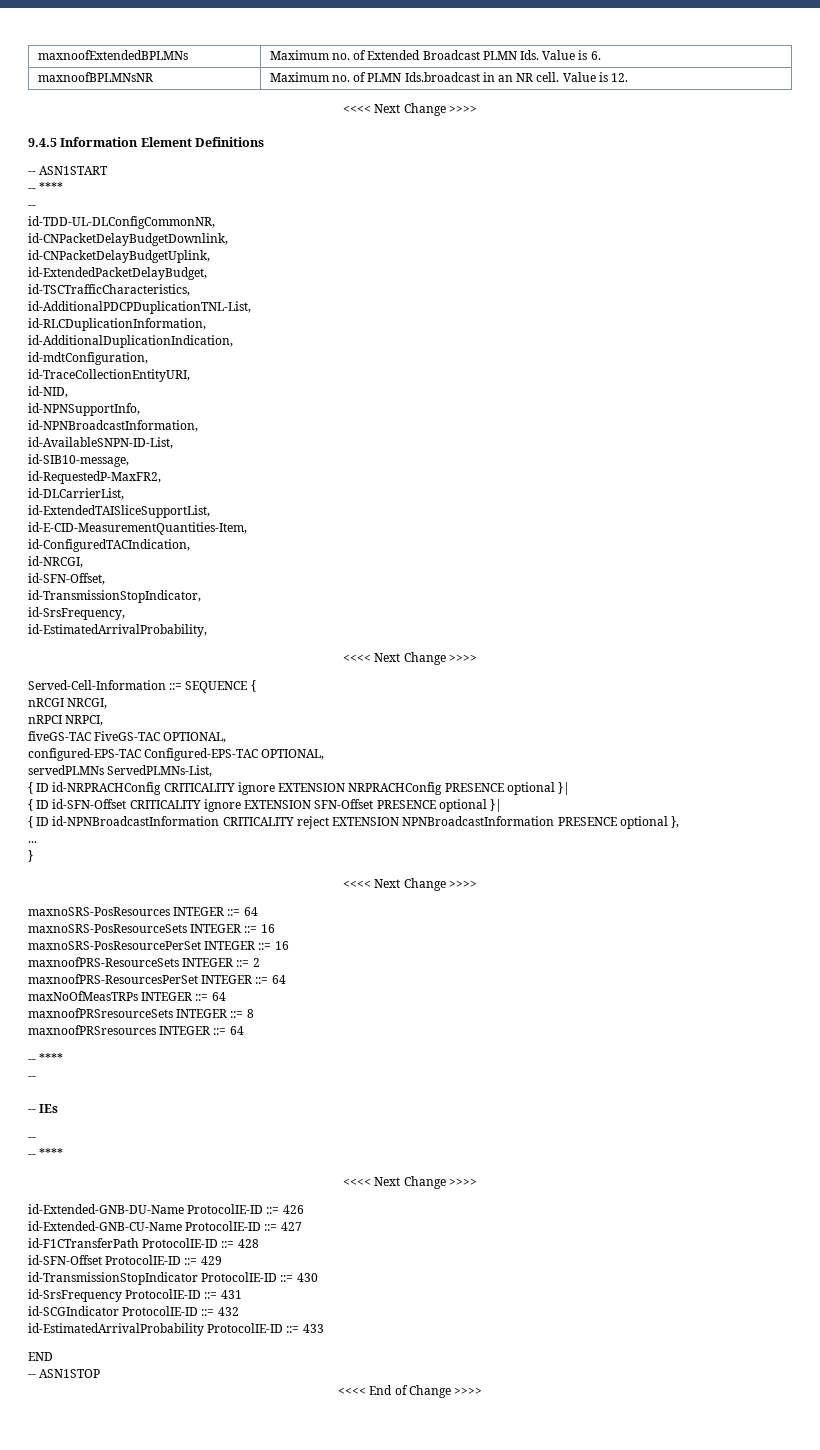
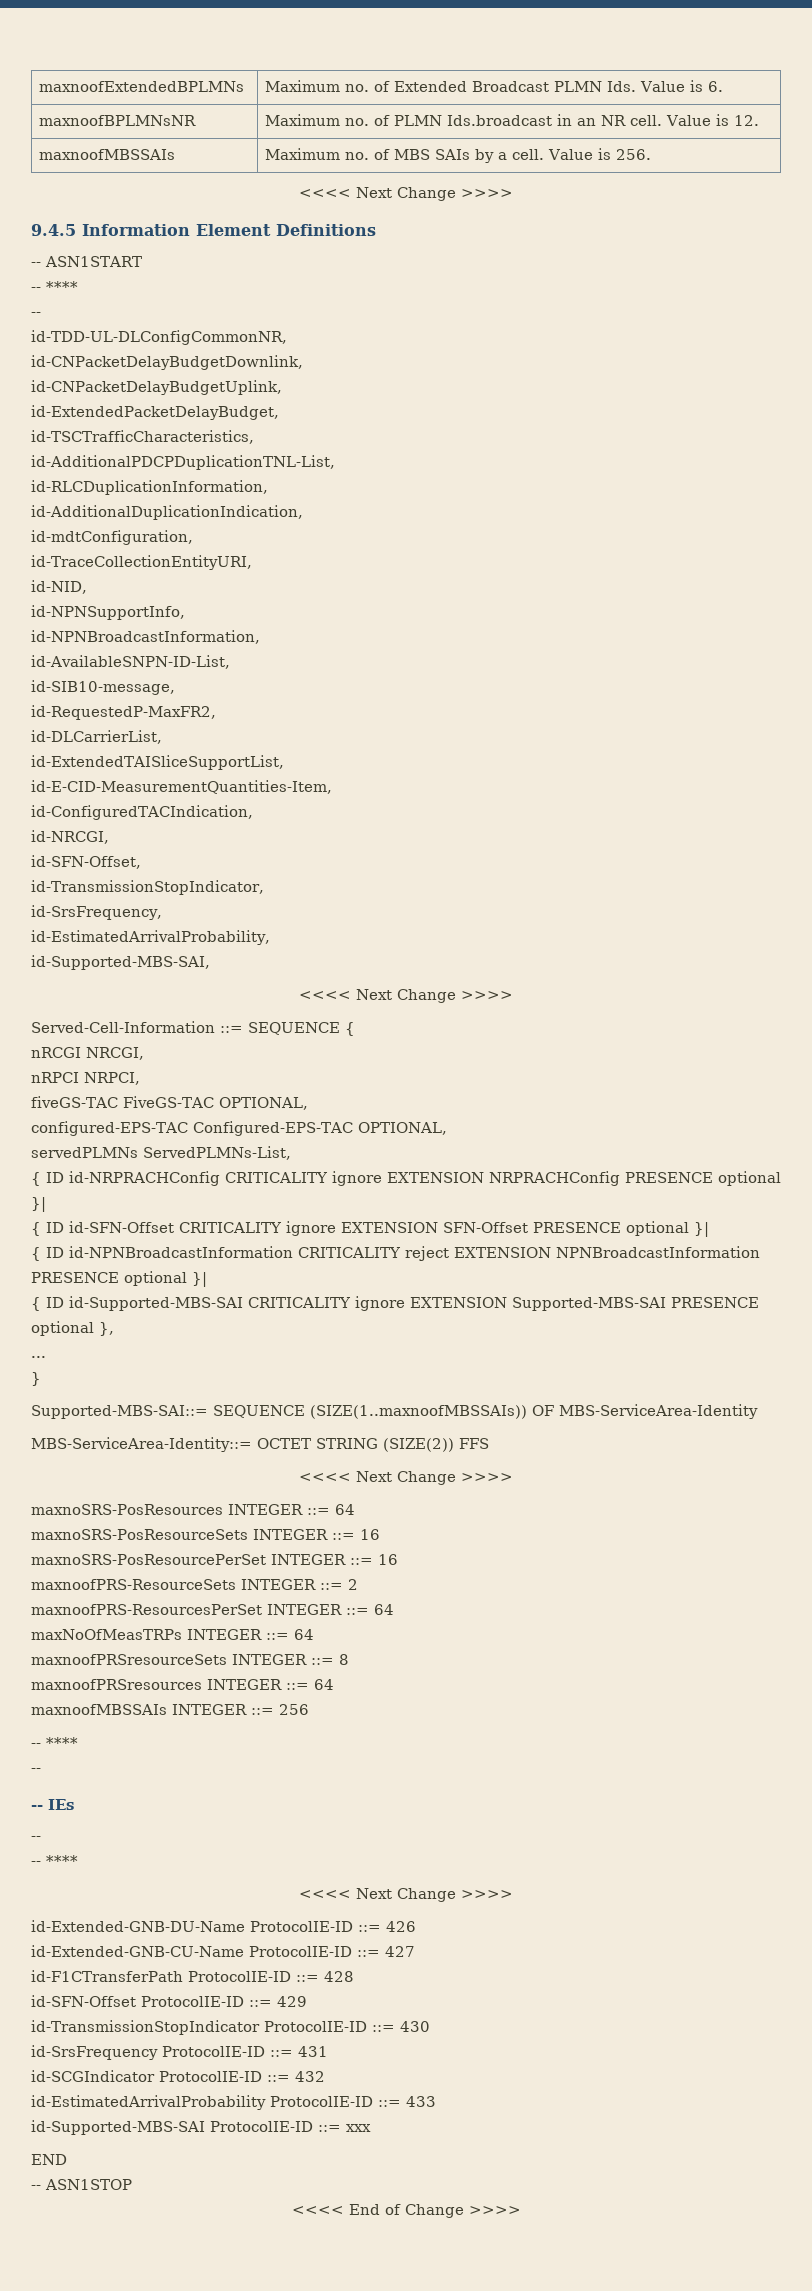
+ maxnoofMBSSAIs | Maximum no. of MBS SAIs by a cell. Value is 256.
+ id-Supported-MBS-SAI,
- { ID id-NPNBroadcastInformation CRITICALITY reject EXTENSION NPNBroadcastInformation PRESENCE optional },
+ { ID id-NPNBroadcastInformation CRITICALITY reject EXTENSION NPNBroadcastInformation PRESENCE optional }|
+ { ID id-Supported-MBS-SAI CRITICALITY ignore EXTENSION Supported-MBS-SAI PRESENCE optional },
  ...
  }
+ Supported-MBS-SAI::= SEQUENCE (SIZE(1..maxnoofMBSSAIs)) OF MBS-ServiceArea-Identity
+ MBS-ServiceArea-Identity::= OCTET STRING (SIZE(2)) FFS
+ maxnoofMBSSAIs INTEGER ::= 256
+ id-Supported-MBS-SAI ProtocolIE-ID ::= xxx

